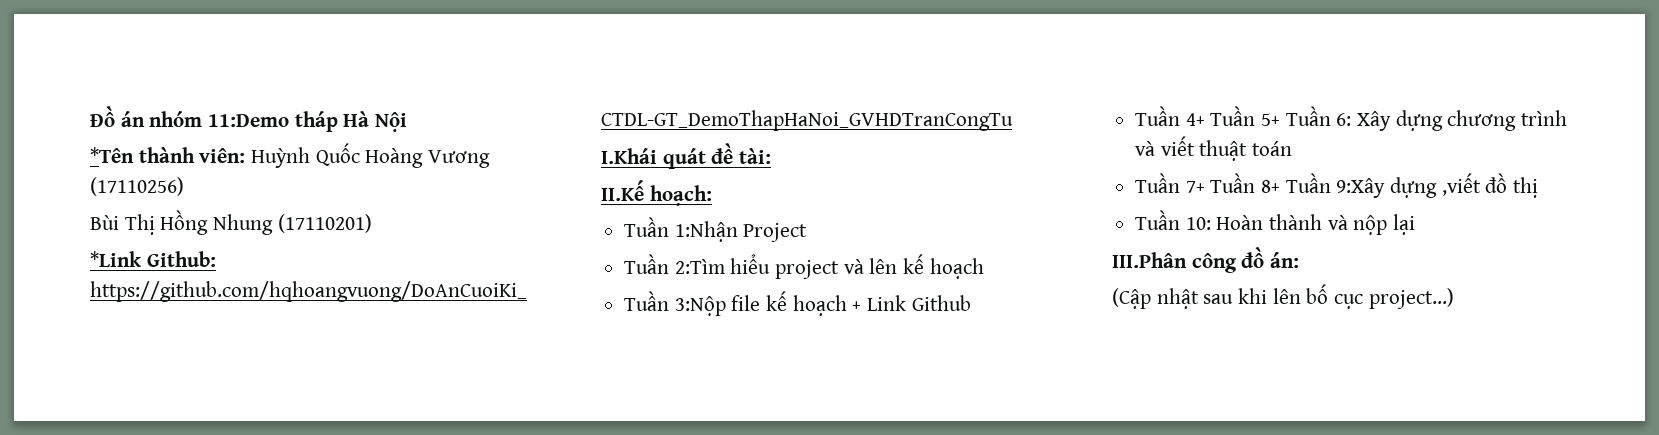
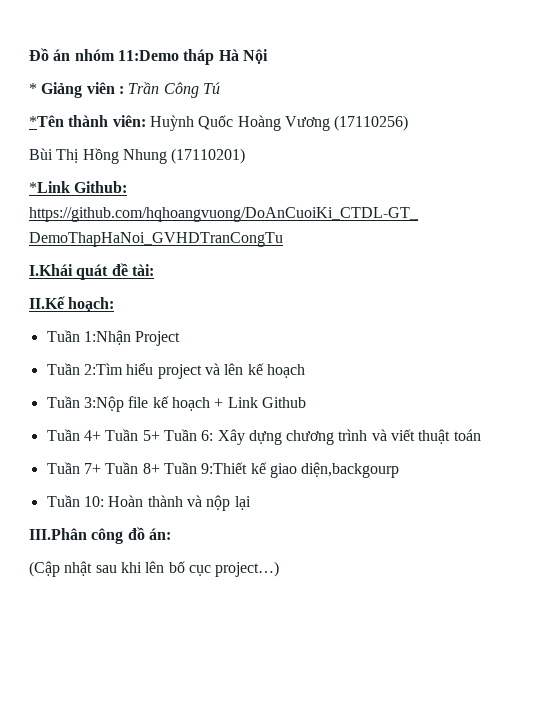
+ * Giảng viên : Trần Công Tú
- Tuần 7+ Tuần 8+ Tuần 9:Xây dựng ,viết đồ thị
+ Tuần 7+ Tuần 8+ Tuần 9:Thiết kế giao diện,backgourp

